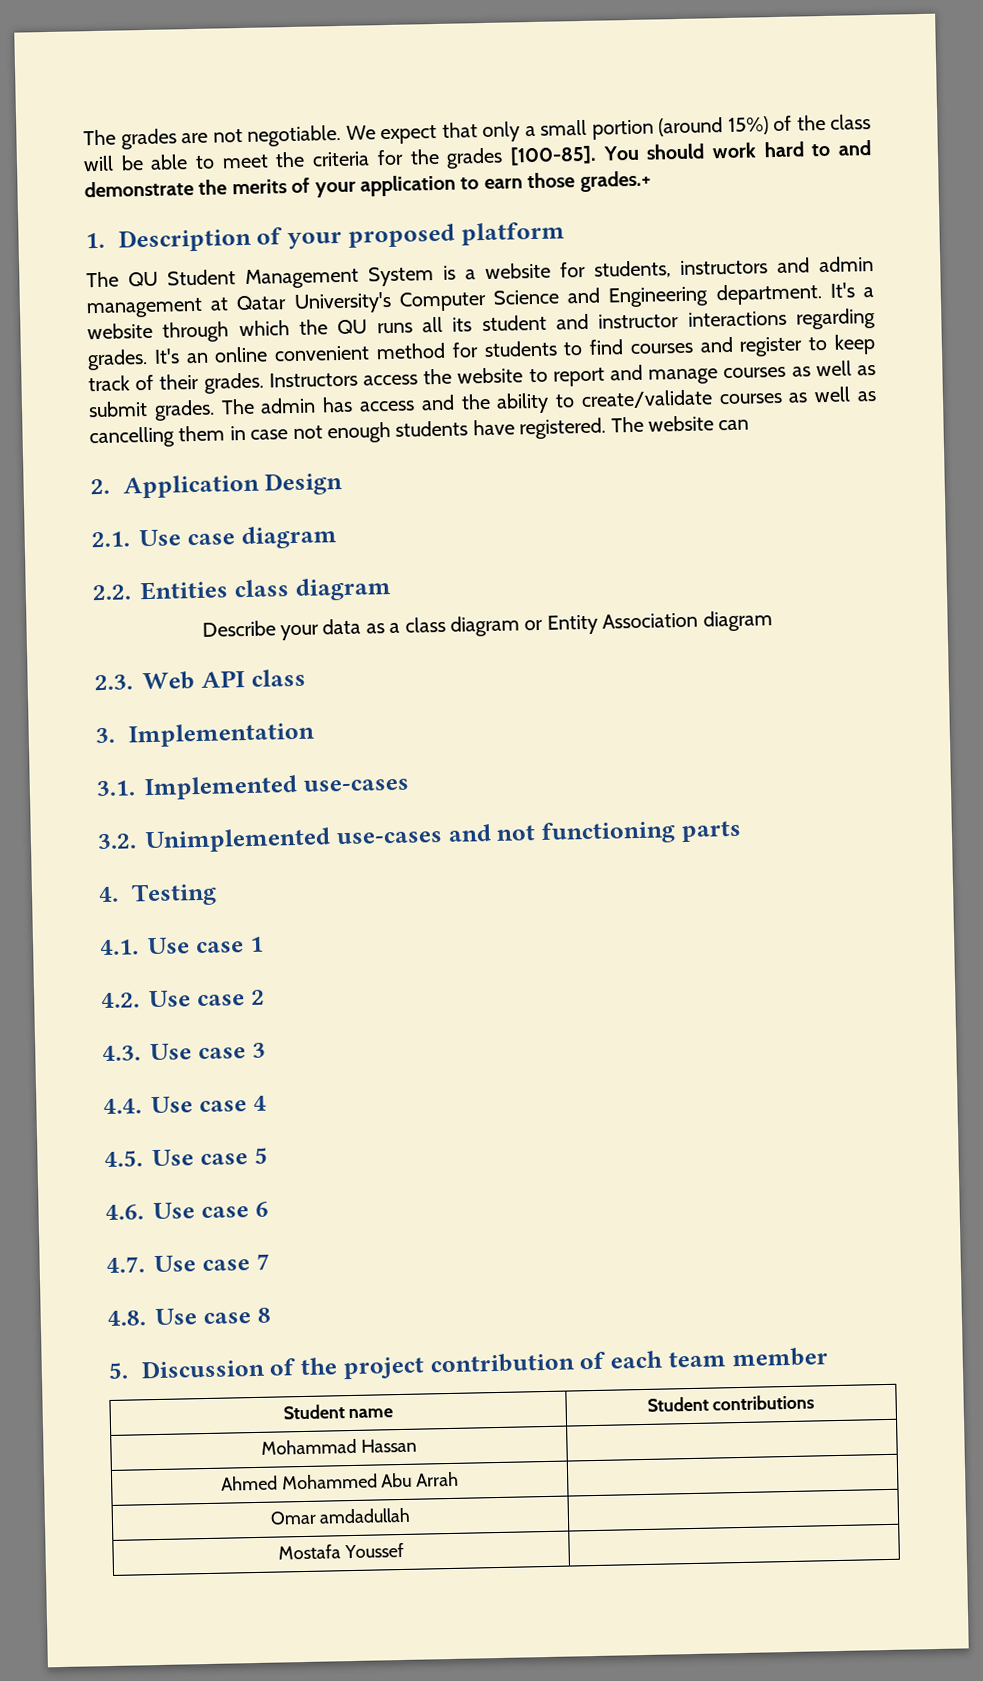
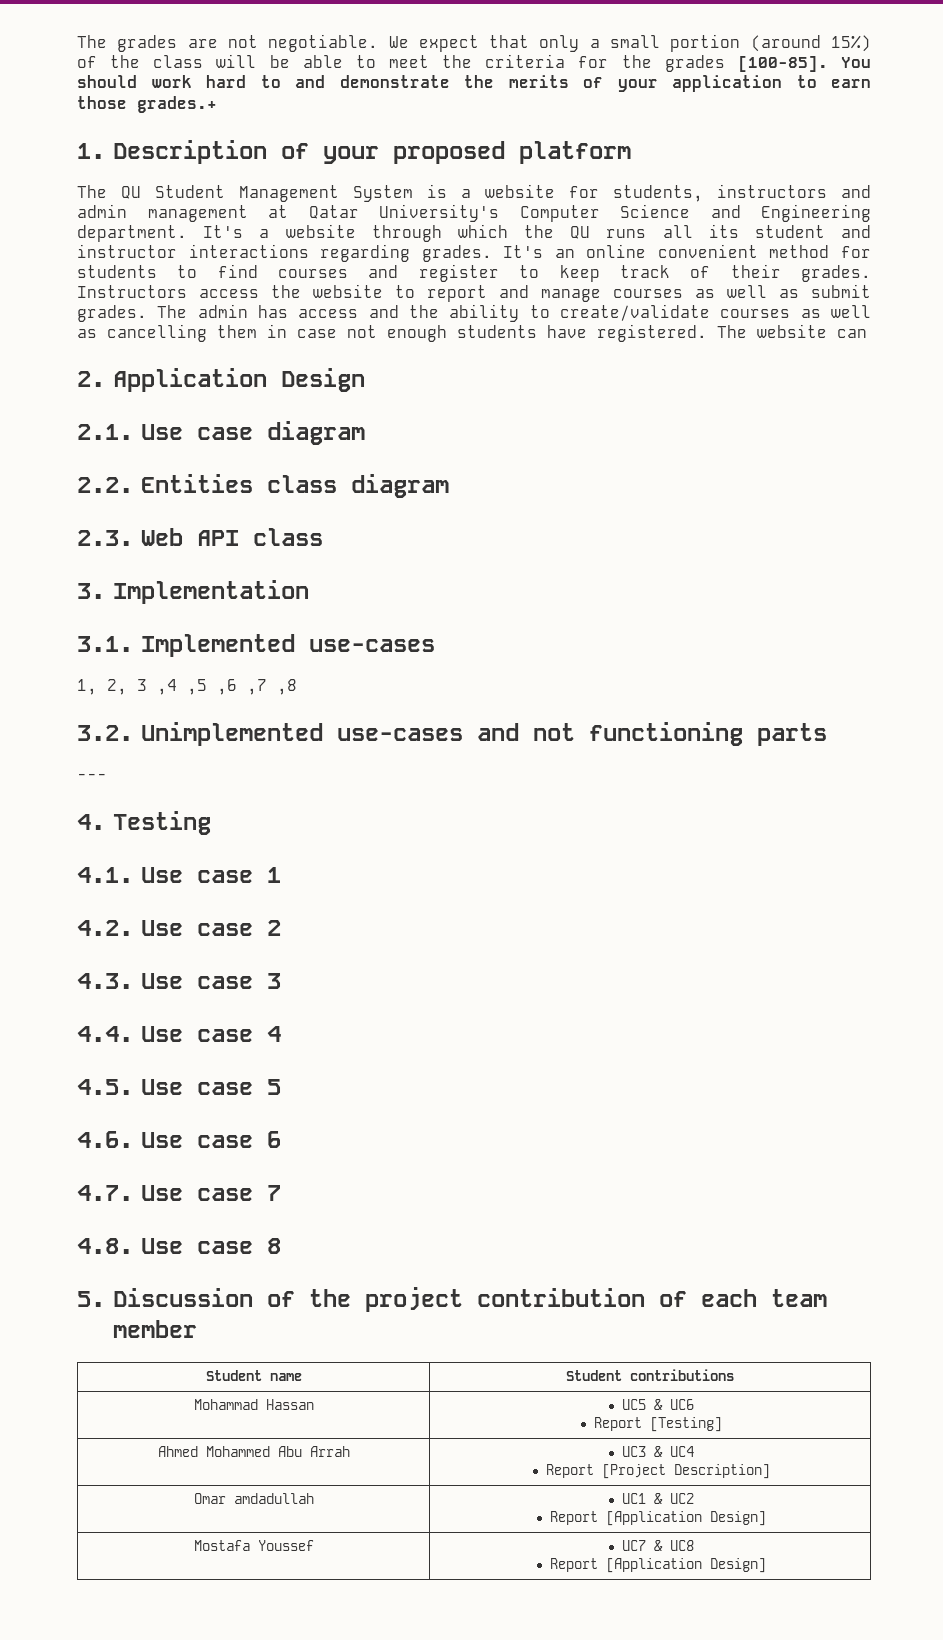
- Describe your data as a class diagram or Entity Association diagram
+ 1, 2, 3 ,4 ,5 ,6 ,7 ,8
+ ---
- Mohammad Hassan |
+ Mohammad Hassan | UC5 & UC6
+ Report [Testing]
- Ahmed Mohammed Abu Arrah |
- Omar amdadullah |
- Mostafa Youssef |
+ Ahmed Mohammed Abu Arrah | UC3 & UC4
+ Report [Project Description]
+ Omar amdadullah | UC1 & UC2
+ Report [Application Design]
+ Mostafa Youssef | UC7 & UC8
+ Report [Application Design]

